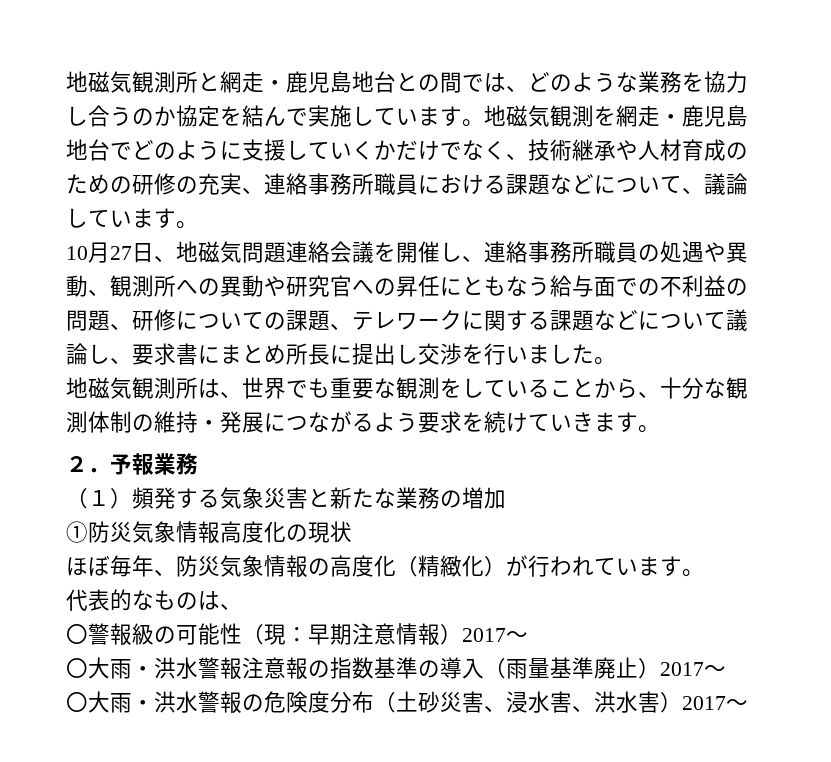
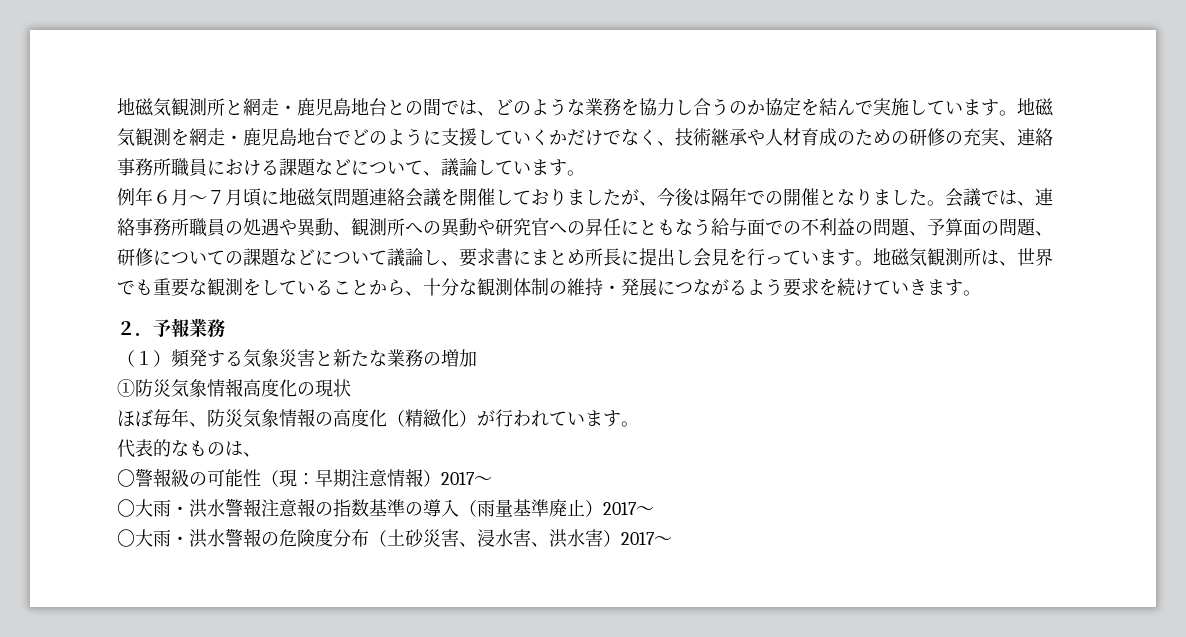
- 10月27日、地磁気問題連絡会議を開催し、連絡事務所職員の処遇や異動、観測所への異動や研究官への昇任にともなう給与面での不利益の問題、研修についての課題、テレワークに関する課題などについて議論し、要求書にまとめ所長に提出し交渉を行いました。
- 地磁気観測所は、世界でも重要な観測をしていることから、十分な観測体制の維持・発展につながるよう要求を続けていきます。
+ 例年６月～７月頃に地磁気問題連絡会議を開催しておりましたが、今後は隔年での開催となりました。会議では、連絡事務所職員の処遇や異動、観測所への異動や研究官への昇任にともなう給与面での不利益の問題、予算面の問題、研修についての課題などについて議論し、要求書にまとめ所長に提出し会見を行っています。地磁気観測所は、世界でも重要な観測をしていることから、十分な観測体制の維持・発展につながるよう要求を続けていきます。

